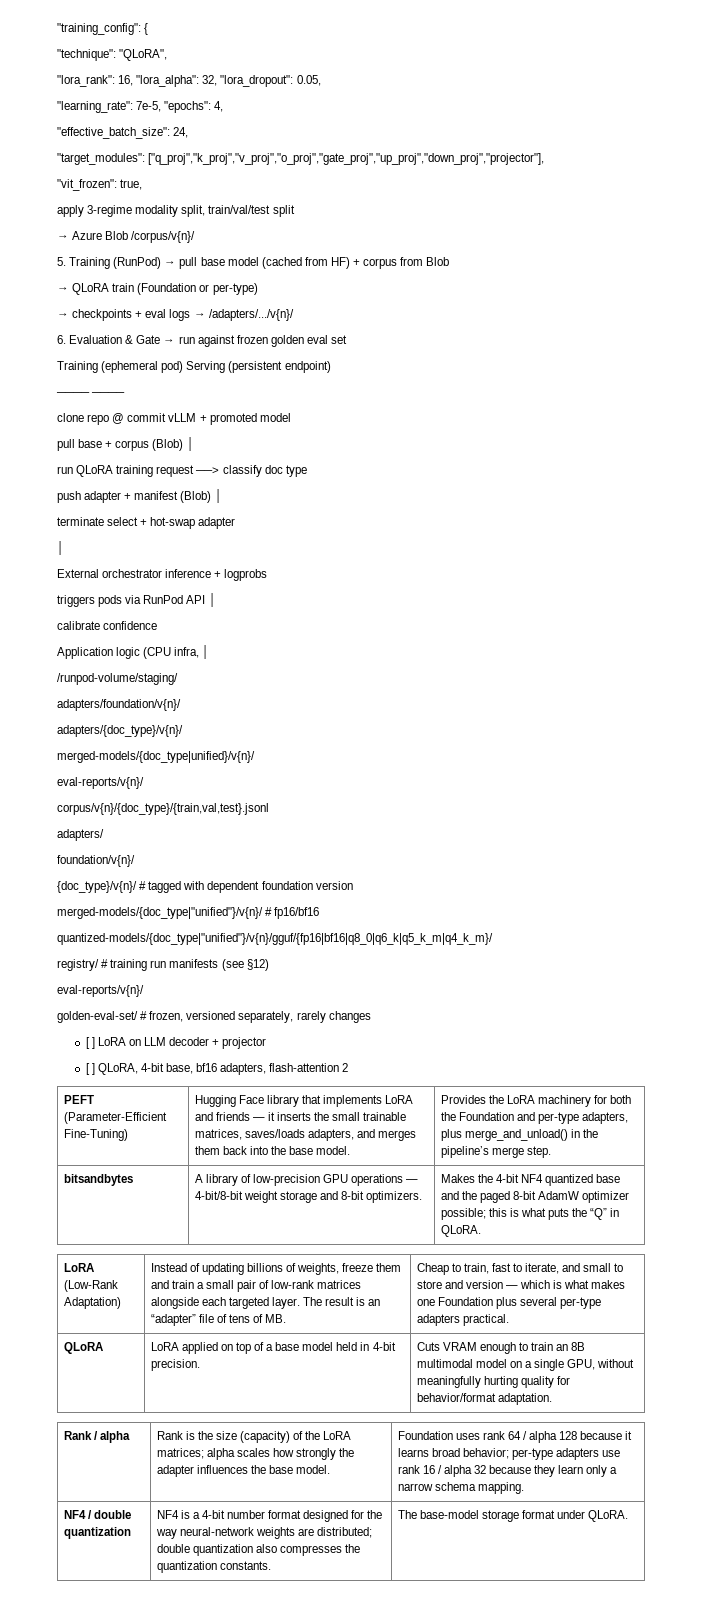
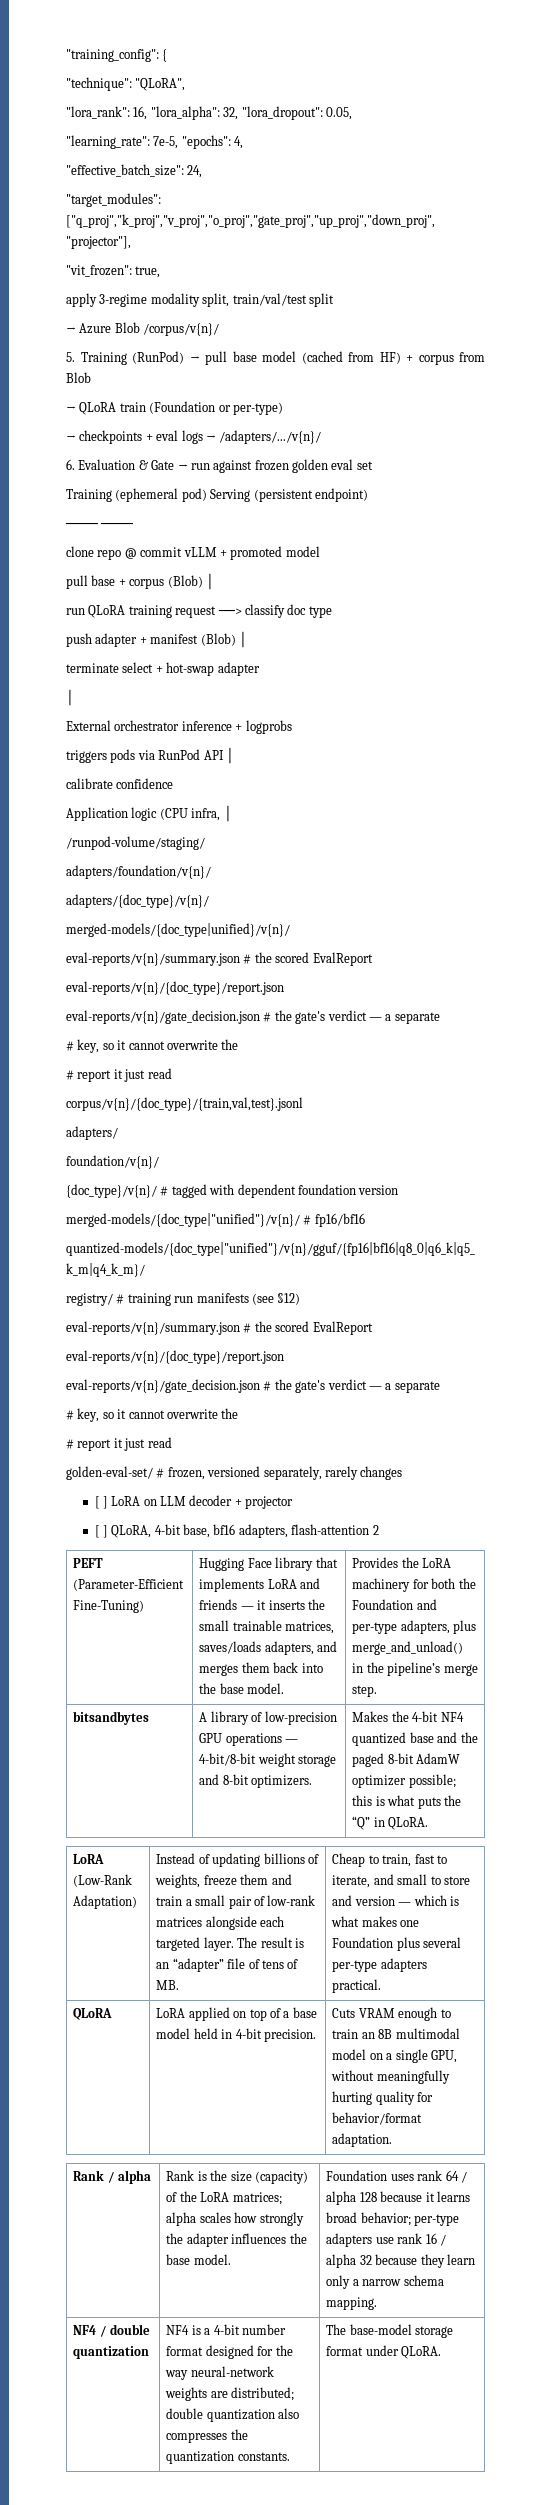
  merged-models/{doc_type|unified}/v{n}/
- eval-reports/v{n}/
+ eval-reports/v{n}/summary.json # the scored EvalReport
+ eval-reports/v{n}/{doc_type}/report.json
+ eval-reports/v{n}/gate_decision.json # the gate's verdict — a separate
+ # key, so it cannot overwrite the
+ # report it just read
  registry/ # training run manifests (see §12)
- eval-reports/v{n}/
+ eval-reports/v{n}/summary.json # the scored EvalReport
+ eval-reports/v{n}/{doc_type}/report.json
+ eval-reports/v{n}/gate_decision.json # the gate's verdict — a separate
+ # key, so it cannot overwrite the
+ # report it just read

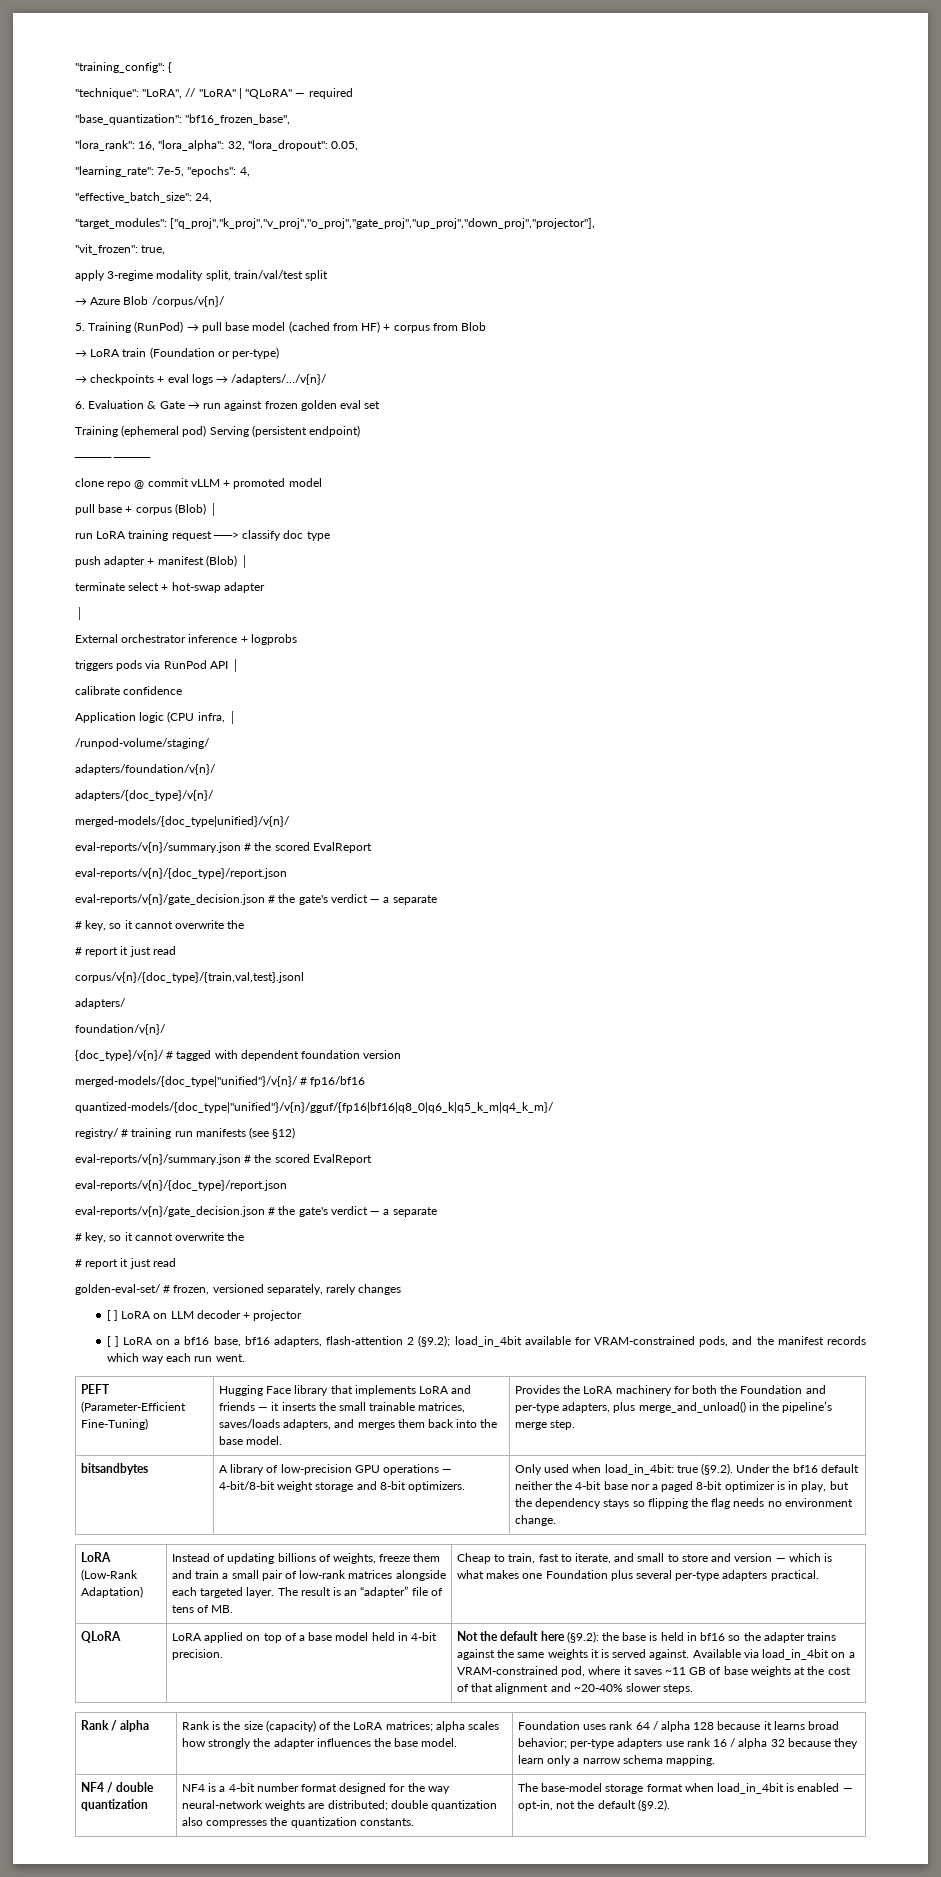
- "technique": "QLoRA",
+ "technique": "LoRA", // "LoRA" | "QLoRA" — required
+ "base_quantization": "bf16_frozen_base",
- → QLoRA train (Foundation or per-type)
+ → LoRA train (Foundation or per-type)
- run QLoRA training request ──> classify doc type
+ run LoRA training request ──> classify doc type
- [ ] QLoRA, 4-bit base, bf16 adapters, flash-attention 2
+ [ ] LoRA on a bf16 base, bf16 adapters, flash-attention 2 (§9.2); load_in_4bit available for VRAM-constrained pods, and the manifest records which way each run went.
- Makes the 4-bit NF4 quantized base and the paged 8-bit AdamW optimizer possible; this is what puts the “Q” in QLoRA.
+ Only used when load_in_4bit: true (§9.2). Under the bf16 default neither the 4-bit base nor a paged 8-bit optimizer is in play, but the dependency stays so flipping the flag needs no environment change.
- Cuts VRAM enough to train an 8B multimodal model on a single GPU, without meaningfully hurting quality for behavior/format adaptation.
+ Not the default here (§9.2): the base is held in bf16 so the adapter trains against the same weights it is served against. Available via load_in_4bit on a VRAM-constrained pod, where it saves ~11 GB of base weights at the cost of that alignment and ~20-40% slower steps.
- NF4 / double quantization | NF4 is a 4-bit number format designed for the way neural-network weights are distributed; double quantization also compresses the quantization constants. | The base-model storage format under QLoRA.
+ NF4 / double quantization | NF4 is a 4-bit number format designed for the way neural-network weights are distributed; double quantization also compresses the quantization constants. | The base-model storage format when load_in_4bit is enabled — opt-in, not the default (§9.2).

